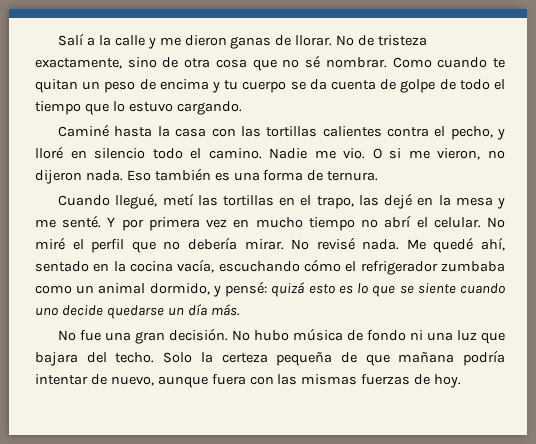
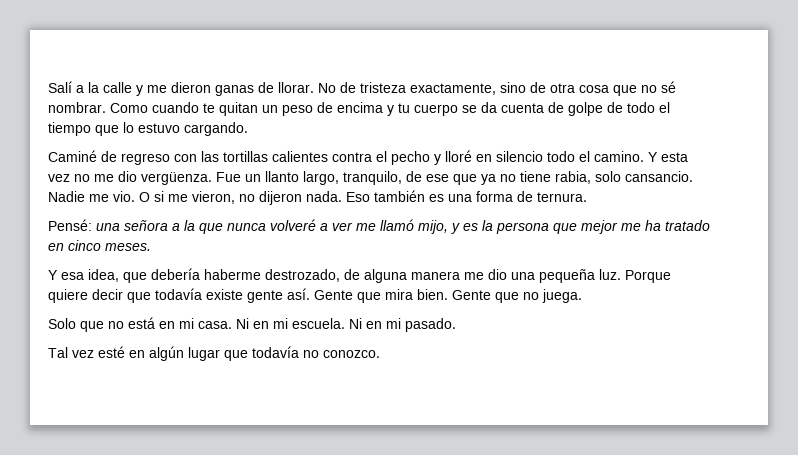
- Caminé hasta la casa con las tortillas calientes contra el pecho, y lloré en silencio todo el camino.
+ Caminé de regreso con las tortillas calientes contra el pecho y lloré en silencio todo el camino.
+ Y esta vez no me dio vergüenza. Fue un llanto largo, tranquilo, de ese que ya no tiene rabia, solo cansancio.
- Cuando llegué, metí las tortillas en el trapo, las dejé en la mesa y me senté. Y por primera vez en mucho tiempo no abrí el celular. No miré el perfil que no debería mirar. No revisé nada. Me quedé ahí, sentado en la cocina vacía, escuchando cómo el refrigerador zumbaba como un animal dormido, y pensé: quizá esto es lo que se siente cuando uno decide quedarse un día más.
- No fue una gran decisión. No hubo música de fondo ni una luz que bajara del techo. Solo la certeza pequeña de que mañana podría intentar de nuevo, aunque fuera con las mismas fuerzas de hoy.
+ Pensé: una señora a la que nunca volveré a ver me llamó mijo, y es la persona que mejor me ha tratado en cinco meses.
+ Y esa idea, que debería haberme destrozado, de alguna manera me dio una pequeña luz. Porque quiere decir que todavía existe gente así. Gente que mira bien. Gente que no juega.
+ Solo que no está en mi casa. Ni en mi escuela. Ni en mi pasado.
+ Tal vez esté en algún lugar que todavía no conozco.

